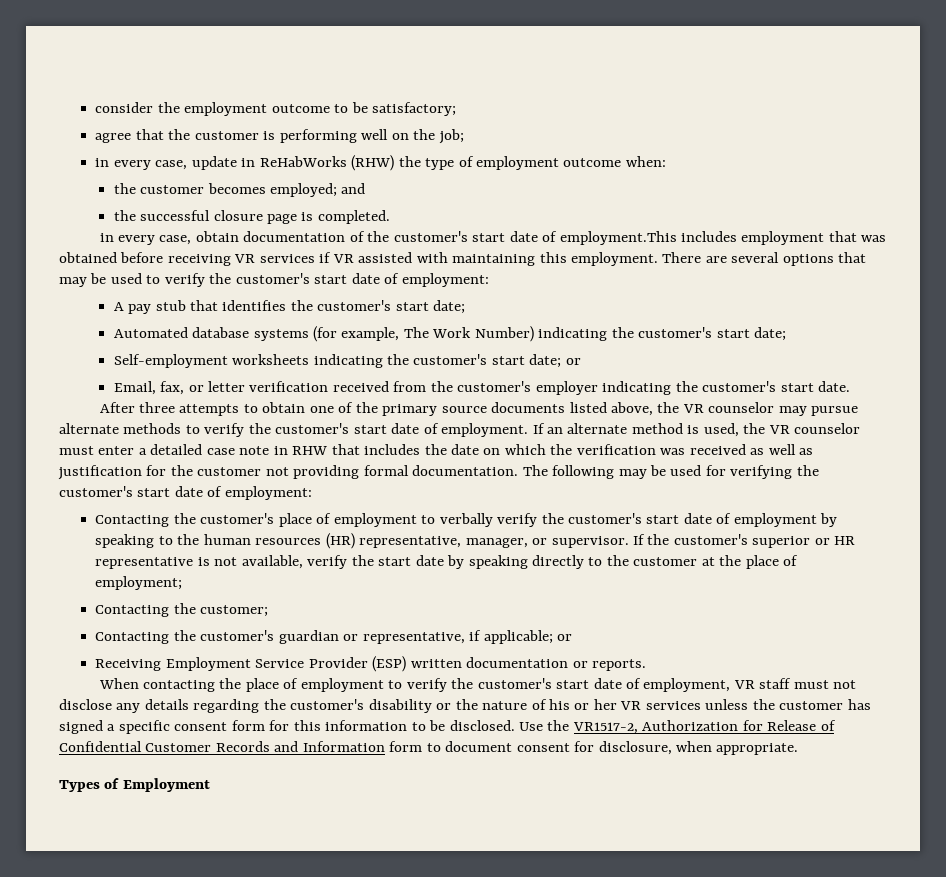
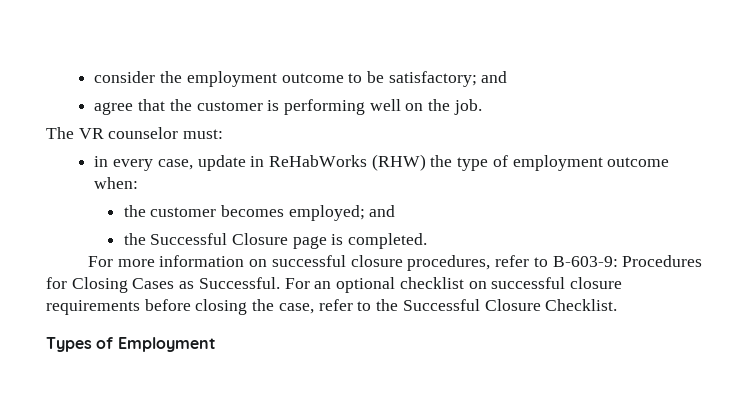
- consider the employment outcome to be satisfactory;
+ consider the employment outcome to be satisfactory; and
- agree that the customer is performing well on the job;
+ agree that the customer is performing well on the job.
+ The VR counselor must:
- the successful closure page is completed.
+ the Successful Closure page is completed.
- in every case, obtain documentation of the customer's start date of employment.This includes employment that was obtained before receiving VR services if VR assisted with maintaining this employment. There are several options that may be used to verify the customer's start date of employment:
- A pay stub that identifies the customer's start date;
- Automated database systems (for example, The Work Number) indicating the customer's start date;
- Self-employment worksheets indicating the customer's start date; or
- Email, fax, or letter verification received from the customer's employer indicating the customer's start date.
- After three attempts to obtain one of the primary source documents listed above, the VR counselor may pursue alternate methods to verify the customer's start date of employment. If an alternate method is used, the VR counselor must enter a detailed case note in RHW that includes the date on which the verification was received as well as justification for the customer not providing formal documentation. The following may be used for verifying the customer's start date of employment:
- Contacting the customer's place of employment to verbally verify the customer's start date of employment by speaking to the human resources (HR) representative, manager, or supervisor. If the customer's superior or HR representative is not available, verify the start date by speaking directly to the customer at the place of employment;
- Contacting the customer;
- Contacting the customer's guardian or representative, if applicable; or
- Receiving Employment Service Provider (ESP) written documentation or reports.
- When contacting the place of employment to verify the customer's start date of employment, VR staff must not disclose any details regarding the customer's disability or the nature of his or her VR services unless the customer has signed a specific consent form for this information to be disclosed. Use the VR1517-2, Authorization for Release of Confidential Customer Records and Information form to document consent for disclosure, when appropriate.
+ For more information on successful closure procedures, refer to B-603-9: Procedures for Closing Cases as Successful. For an optional checklist on successful closure requirements before closing the case, refer to the Successful Closure Checklist.

